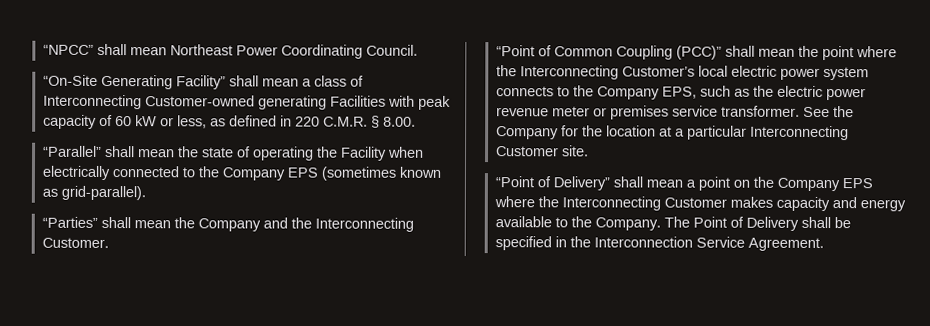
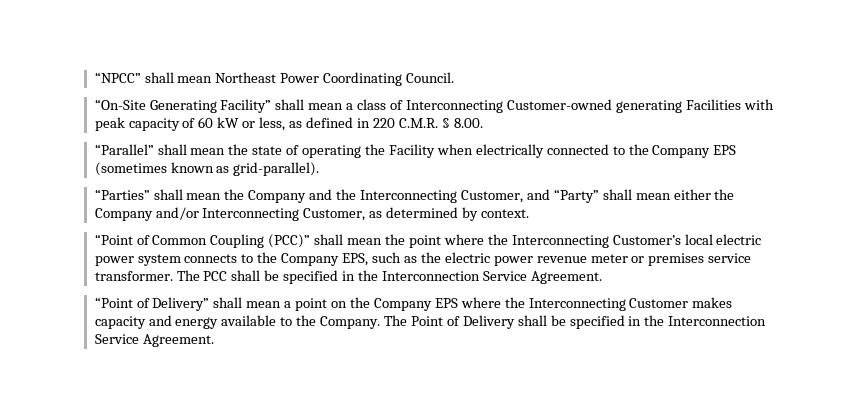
- “Parties” shall mean the Company and the Interconnecting Customer.
+ “Parties” shall mean the Company and the Interconnecting Customer, and “Party” shall mean either the Company and/or Interconnecting Customer, as determined by context.
- See the Company for the location at a particular Interconnecting Customer site.
+ The PCC shall be specified in the Interconnection Service Agreement.

